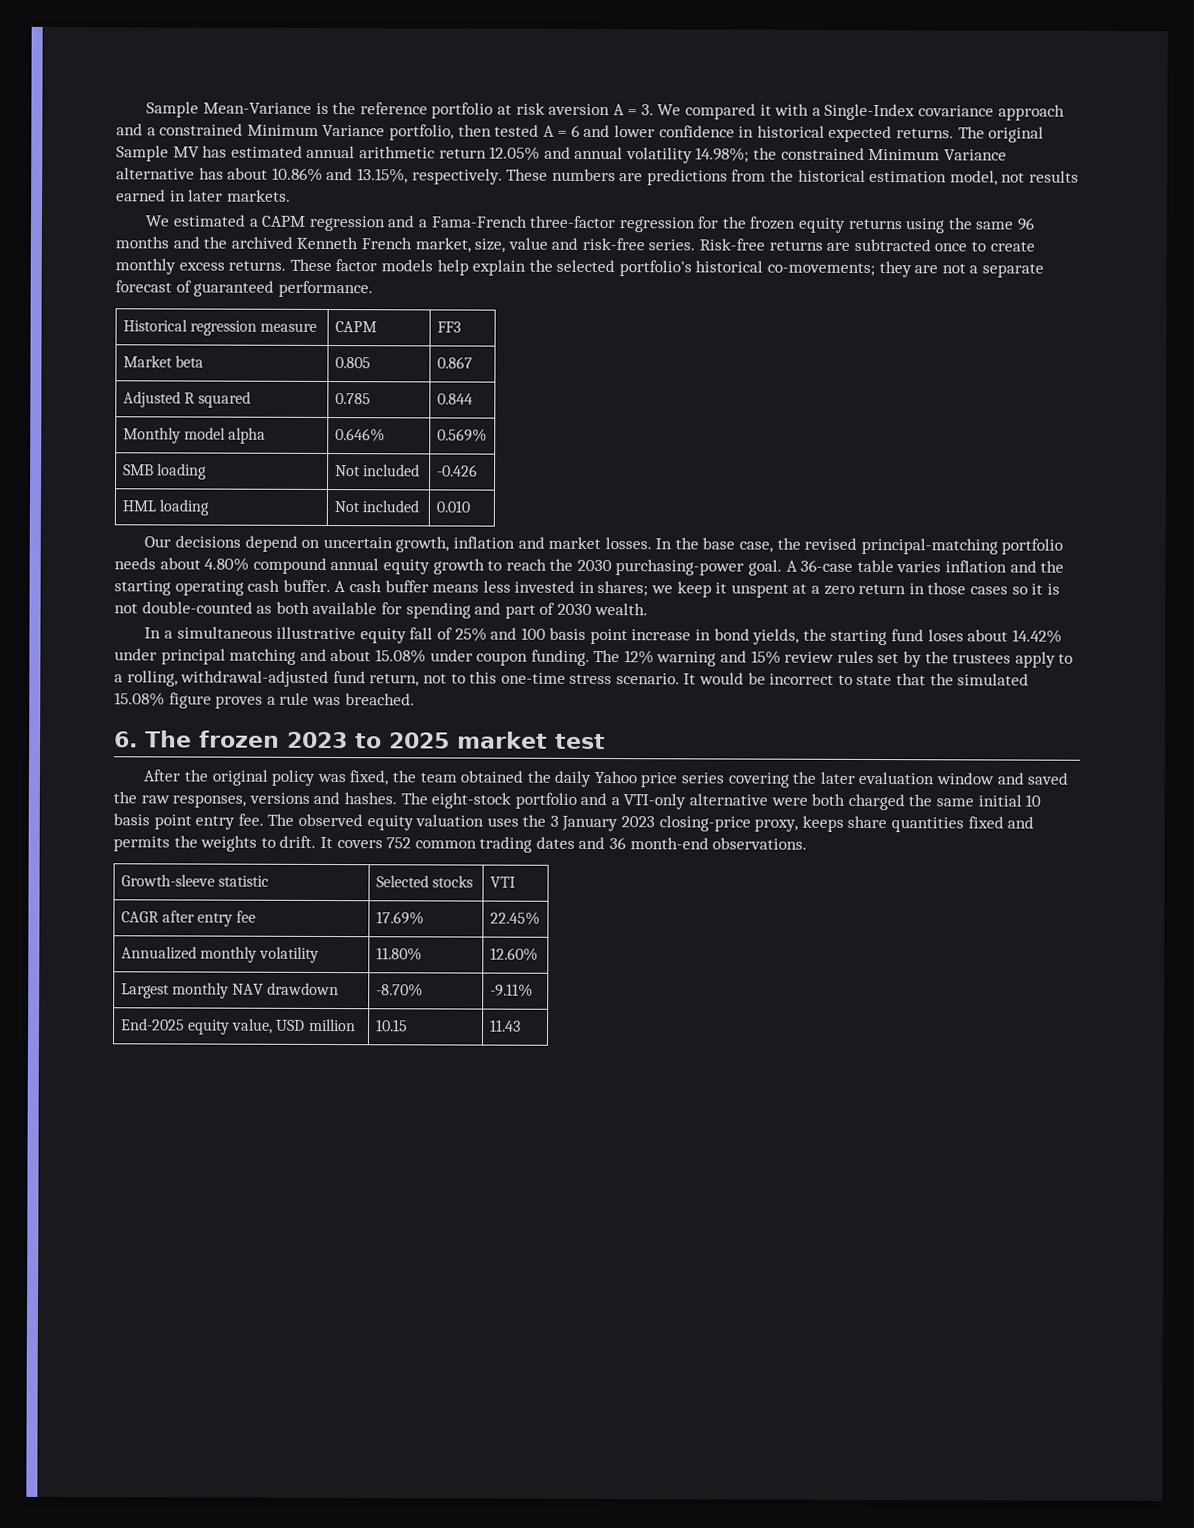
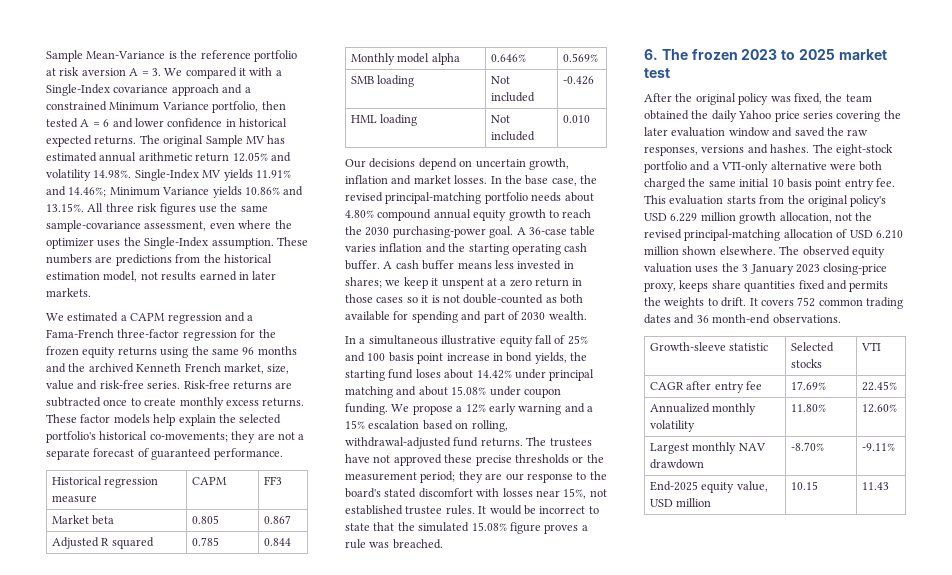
- The original Sample MV has estimated annual arithmetic return 12.05% and annual volatility 14.98%; the constrained Minimum Variance alternative has about 10.86% and 13.15%, respectively.
+ The original Sample MV has estimated annual arithmetic return 12.05% and volatility 14.98%. Single-Index MV yields 11.91% and 14.46%; Minimum Variance yields 10.86% and 13.15%. All three risk figures use the same sample-covariance assessment, even where the optimizer uses the Single-Index assumption.
- The 12% warning and 15% review rules set by the trustees apply to a rolling, withdrawal-adjusted fund return, not to this one-time stress scenario.
+ We propose a 12% early warning and a 15% escalation based on rolling, withdrawal-adjusted fund returns. The trustees have not approved these precise thresholds or the measurement period; they are our response to the board's stated discomfort with losses near 15%, not established trustee rules.
+ This evaluation starts from the original policy's USD 6.229 million growth allocation, not the revised principal-matching allocation of USD 6.210 million shown elsewhere.

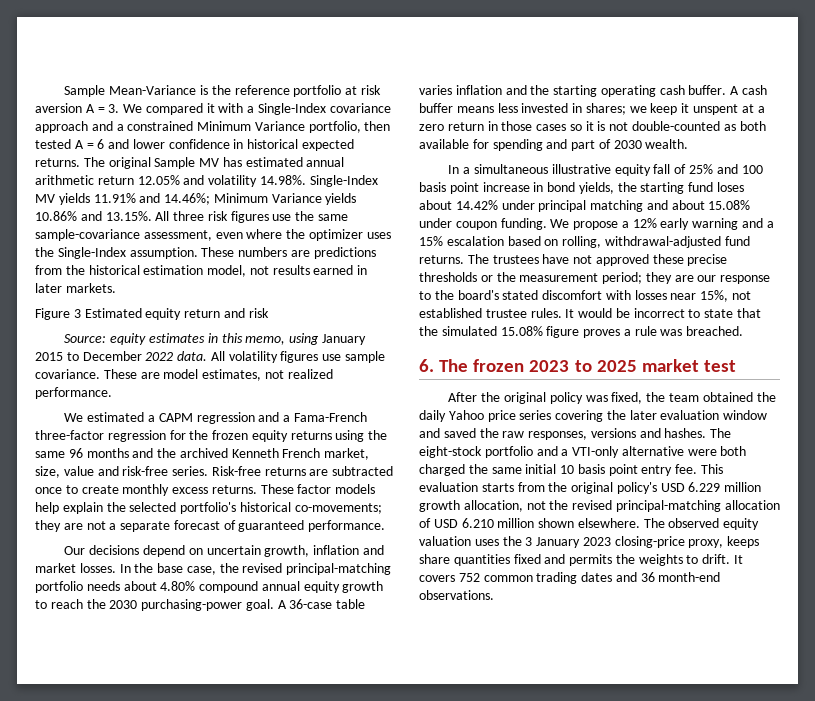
+ Figure 3 Estimated equity return and risk
+ Source: equity estimates in this memo, using January 2015 to December 2022 data. All volatility figures use sample covariance. These are model estimates, not realized performance.
- Historical regression measure | CAPM | FF3
- Market beta | 0.805 | 0.867
- Adjusted R squared | 0.785 | 0.844
- Monthly model alpha | 0.646% | 0.569%
- SMB loading | Not included | -0.426
- HML loading | Not included | 0.010
- Growth-sleeve statistic | Selected stocks | VTI
- CAGR after entry fee | 17.69% | 22.45%
- Annualized monthly volatility | 11.80% | 12.60%
- Largest monthly NAV drawdown | -8.70% | -9.11%
- End-2025 equity value, USD million | 10.15 | 11.43

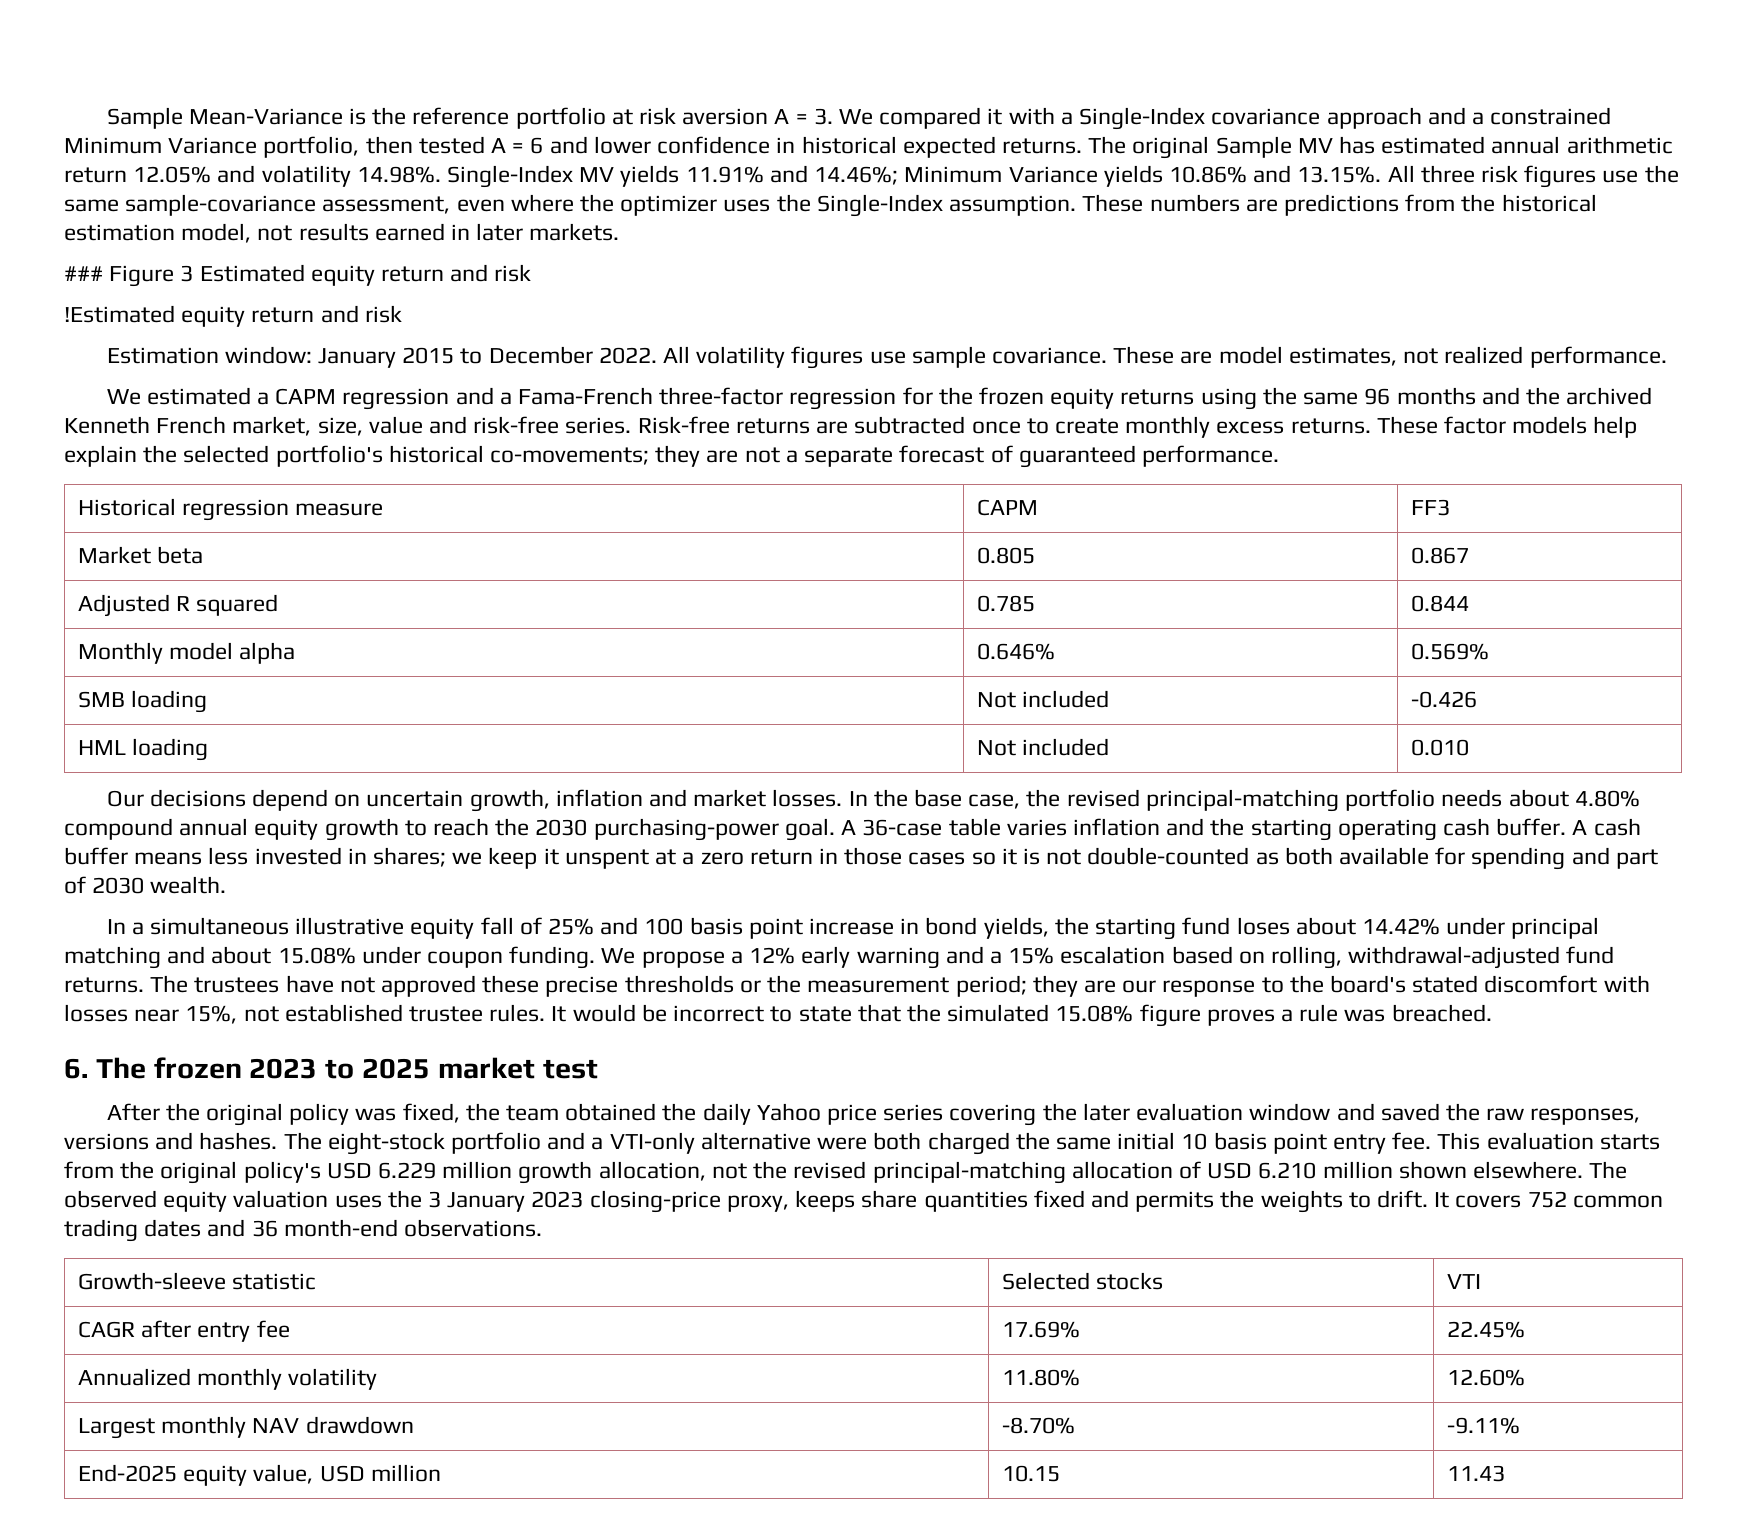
- Figure 3 Estimated equity return and risk
+ ### Figure 3 Estimated equity return and risk
- Source: equity estimates in this memo, using January 2015 to December 2022 data.
+ !Estimated equity return and risk
+ Estimation window: January 2015 to December 2022.
+ Historical regression measure | CAPM | FF3
+ Market beta | 0.805 | 0.867
+ Adjusted R squared | 0.785 | 0.844
+ Monthly model alpha | 0.646% | 0.569%
+ SMB loading | Not included | -0.426
+ HML loading | Not included | 0.010
+ Growth-sleeve statistic | Selected stocks | VTI
+ CAGR after entry fee | 17.69% | 22.45%
+ Annualized monthly volatility | 11.80% | 12.60%
+ Largest monthly NAV drawdown | -8.70% | -9.11%
+ End-2025 equity value, USD million | 10.15 | 11.43

